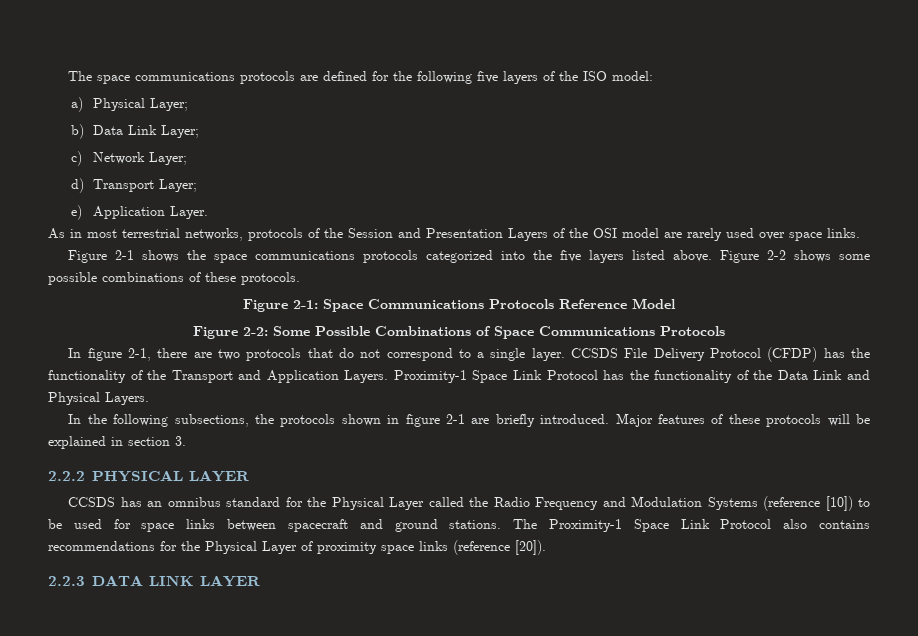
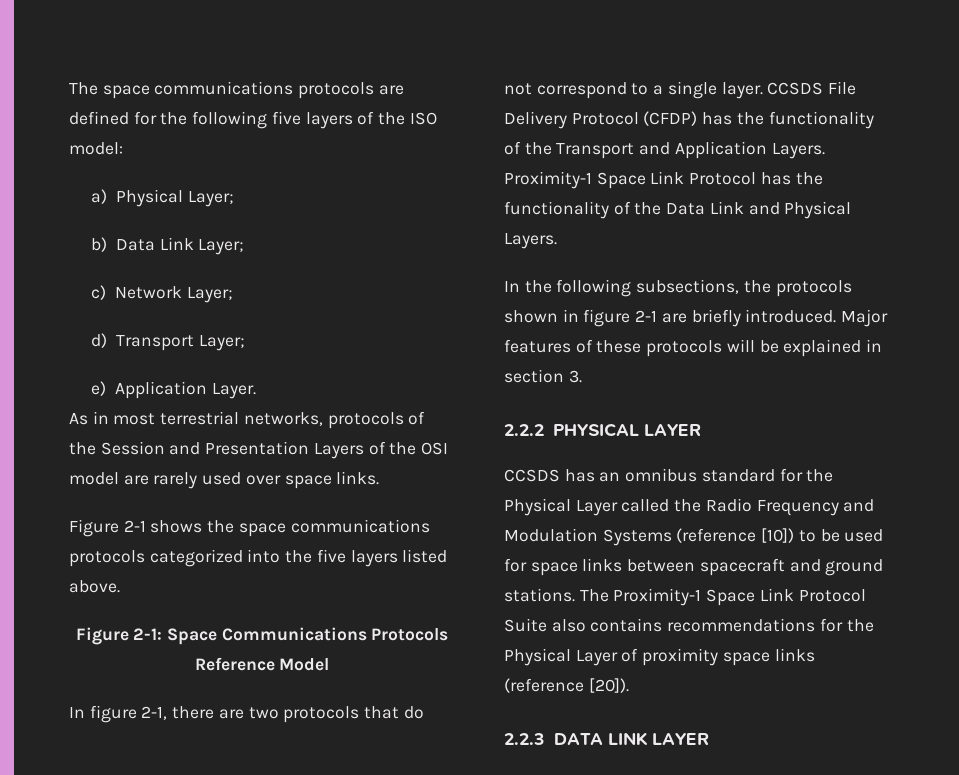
- Figure 2-2 shows some possible combinations of these protocols.
- Figure 2-2: Some Possible Combinations of Space Communications Protocols
- The Proximity-1 Space Link Protocol also contains recommendations for the Physical Layer of proximity space links (reference [20]).
+ The Proximity-1 Space Link Protocol Suite also contains recommendations for the Physical Layer of proximity space links (reference [20]).

